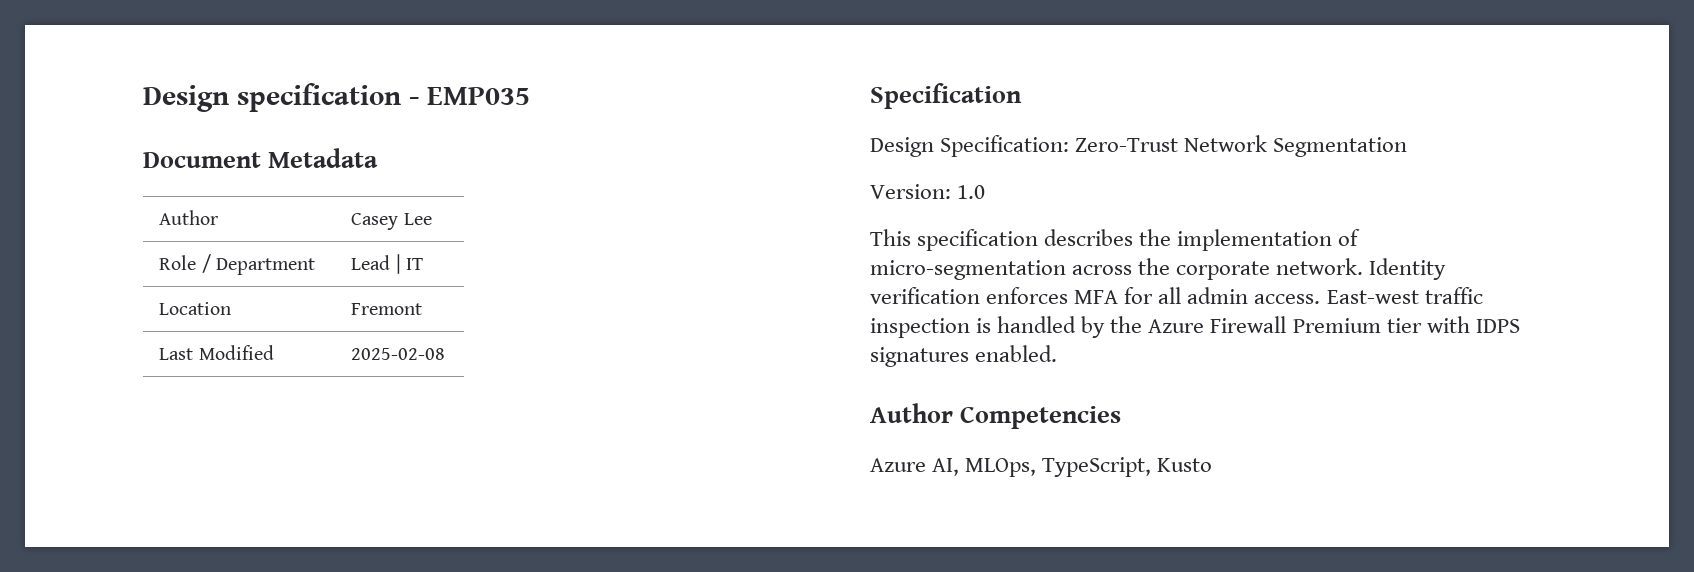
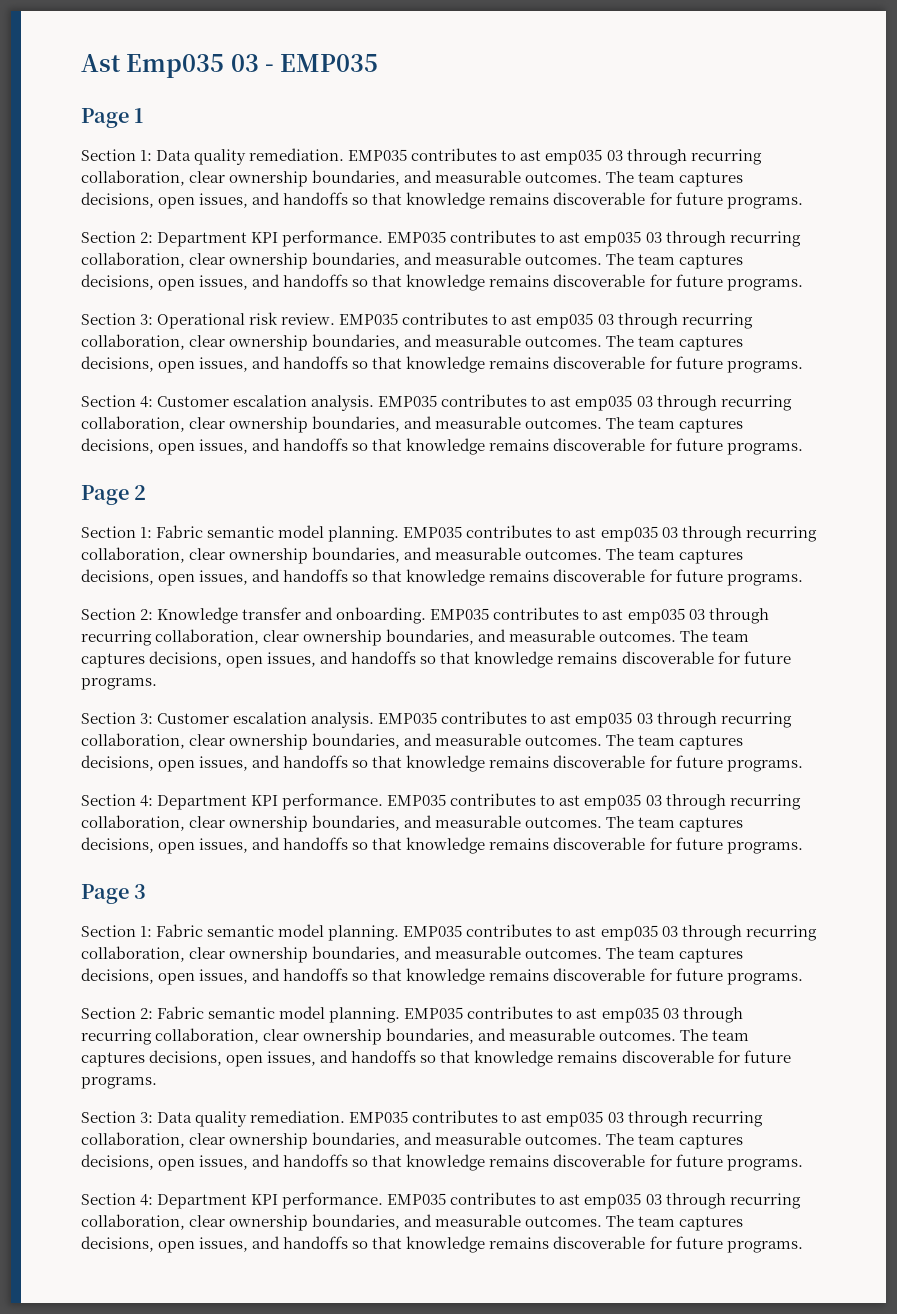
- Design specification - EMP035
+ Ast Emp035 03 - EMP035
- Document Metadata
- Author | Casey Lee
- Role / Department | Lead | IT
- Location | Fremont
- Last Modified | 2025-02-08
- Specification
- Design Specification: Zero-Trust Network Segmentation
- Version: 1.0
- This specification describes the implementation of micro-segmentation across the corporate network. Identity verification enforces MFA for all admin access. East-west traffic inspection is handled by the Azure Firewall Premium tier with IDPS signatures enabled.
- Author Competencies
- Azure AI, MLOps, TypeScript, Kusto
+ Page 1
+ Section 1: Data quality remediation. EMP035 contributes to ast emp035 03 through recurring collaboration, clear ownership boundaries, and measurable outcomes. The team captures decisions, open issues, and handoffs so that knowledge remains discoverable for future programs.
+ Section 2: Department KPI performance. EMP035 contributes to ast emp035 03 through recurring collaboration, clear ownership boundaries, and measurable outcomes. The team captures decisions, open issues, and handoffs so that knowledge remains discoverable for future programs.
+ Section 3: Operational risk review. EMP035 contributes to ast emp035 03 through recurring collaboration, clear ownership boundaries, and measurable outcomes. The team captures decisions, open issues, and handoffs so that knowledge remains discoverable for future programs.
+ Section 4: Customer escalation analysis. EMP035 contributes to ast emp035 03 through recurring collaboration, clear ownership boundaries, and measurable outcomes. The team captures decisions, open issues, and handoffs so that knowledge remains discoverable for future programs.
+ Page 2
+ Section 1: Fabric semantic model planning. EMP035 contributes to ast emp035 03 through recurring collaboration, clear ownership boundaries, and measurable outcomes. The team captures decisions, open issues, and handoffs so that knowledge remains discoverable for future programs.
+ Section 2: Knowledge transfer and onboarding. EMP035 contributes to ast emp035 03 through recurring collaboration, clear ownership boundaries, and measurable outcomes. The team captures decisions, open issues, and handoffs so that knowledge remains discoverable for future programs.
+ Section 3: Customer escalation analysis. EMP035 contributes to ast emp035 03 through recurring collaboration, clear ownership boundaries, and measurable outcomes. The team captures decisions, open issues, and handoffs so that knowledge remains discoverable for future programs.
+ Section 4: Department KPI performance. EMP035 contributes to ast emp035 03 through recurring collaboration, clear ownership boundaries, and measurable outcomes. The team captures decisions, open issues, and handoffs so that knowledge remains discoverable for future programs.
+ Page 3
+ Section 1: Fabric semantic model planning. EMP035 contributes to ast emp035 03 through recurring collaboration, clear ownership boundaries, and measurable outcomes. The team captures decisions, open issues, and handoffs so that knowledge remains discoverable for future programs.
+ Section 2: Fabric semantic model planning. EMP035 contributes to ast emp035 03 through recurring collaboration, clear ownership boundaries, and measurable outcomes. The team captures decisions, open issues, and handoffs so that knowledge remains discoverable for future programs.
+ Section 3: Data quality remediation. EMP035 contributes to ast emp035 03 through recurring collaboration, clear ownership boundaries, and measurable outcomes. The team captures decisions, open issues, and handoffs so that knowledge remains discoverable for future programs.
+ Section 4: Department KPI performance. EMP035 contributes to ast emp035 03 through recurring collaboration, clear ownership boundaries, and measurable outcomes. The team captures decisions, open issues, and handoffs so that knowledge remains discoverable for future programs.

